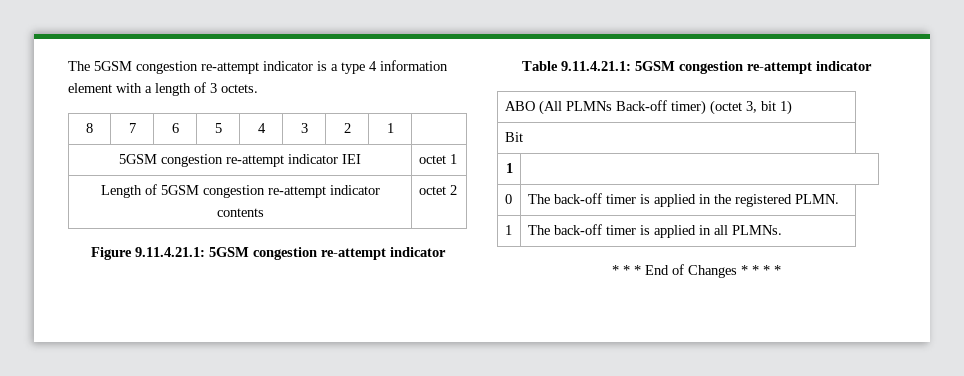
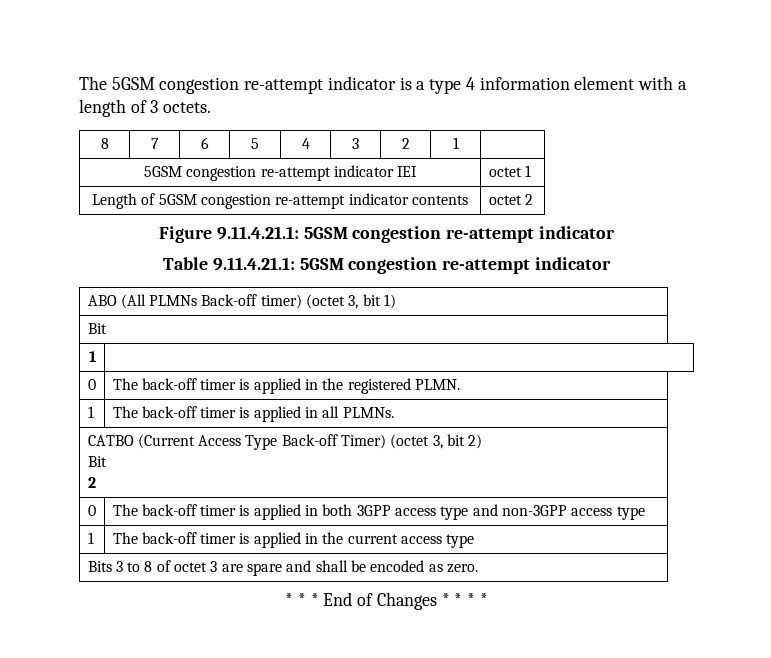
+ CATBO (Current Access Type Back-off Timer) (octet 3, bit 2)
+ Bit
+ 2
+ 0 | The back-off timer is applied in both 3GPP access type and non-3GPP access type
+ 1 | The back-off timer is applied in the current access type
+ Bits 3 to 8 of octet 3 are spare and shall be encoded as zero.

